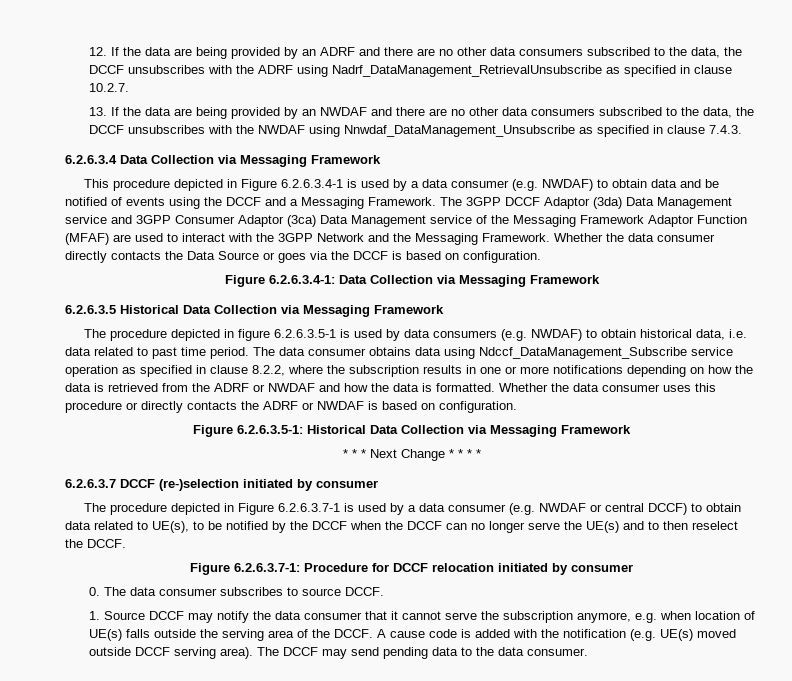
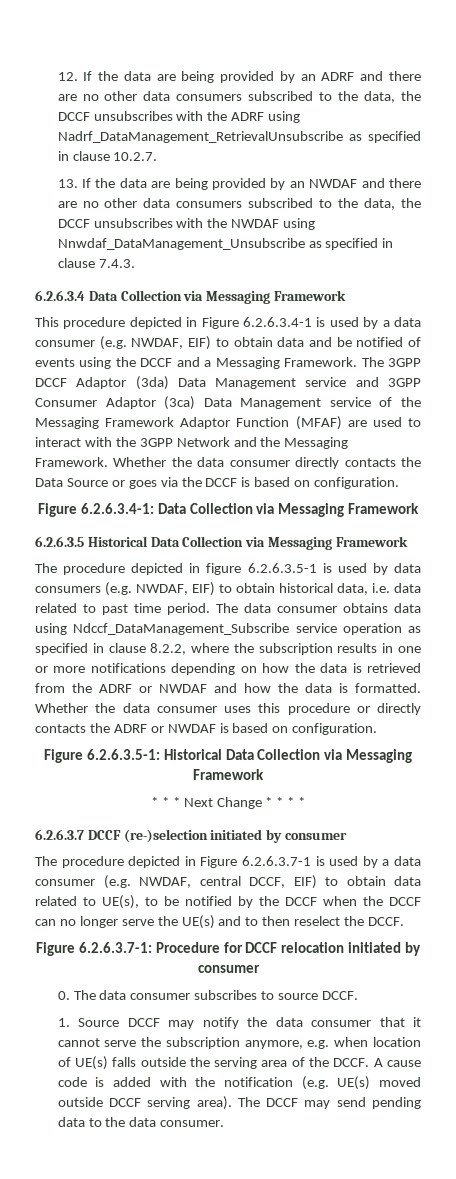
- This procedure depicted in Figure 6.2.6.3.4-1 is used by a data consumer (e.g. NWDAF) to obtain data and be notified of events using the DCCF and a Messaging Framework.
+ This procedure depicted in Figure 6.2.6.3.4-1 is used by a data consumer (e.g. NWDAF, EIF) to obtain data and be notified of events using the DCCF and a Messaging Framework.
- The procedure depicted in figure 6.2.6.3.5-1 is used by data consumers (e.g. NWDAF) to obtain historical data, i.e. data related to past time period.
+ The procedure depicted in figure 6.2.6.3.5-1 is used by data consumers (e.g. NWDAF, EIF) to obtain historical data, i.e. data related to past time period.
- The procedure depicted in Figure 6.2.6.3.7-1 is used by a data consumer (e.g. NWDAF or central DCCF) to obtain data related to UE(s), to be notified by the DCCF when the DCCF can no longer serve the UE(s) and to then reselect the DCCF.
+ The procedure depicted in Figure 6.2.6.3.7-1 is used by a data consumer (e.g. NWDAF, central DCCF, EIF) to obtain data related to UE(s), to be notified by the DCCF when the DCCF can no longer serve the UE(s) and to then reselect the DCCF.

